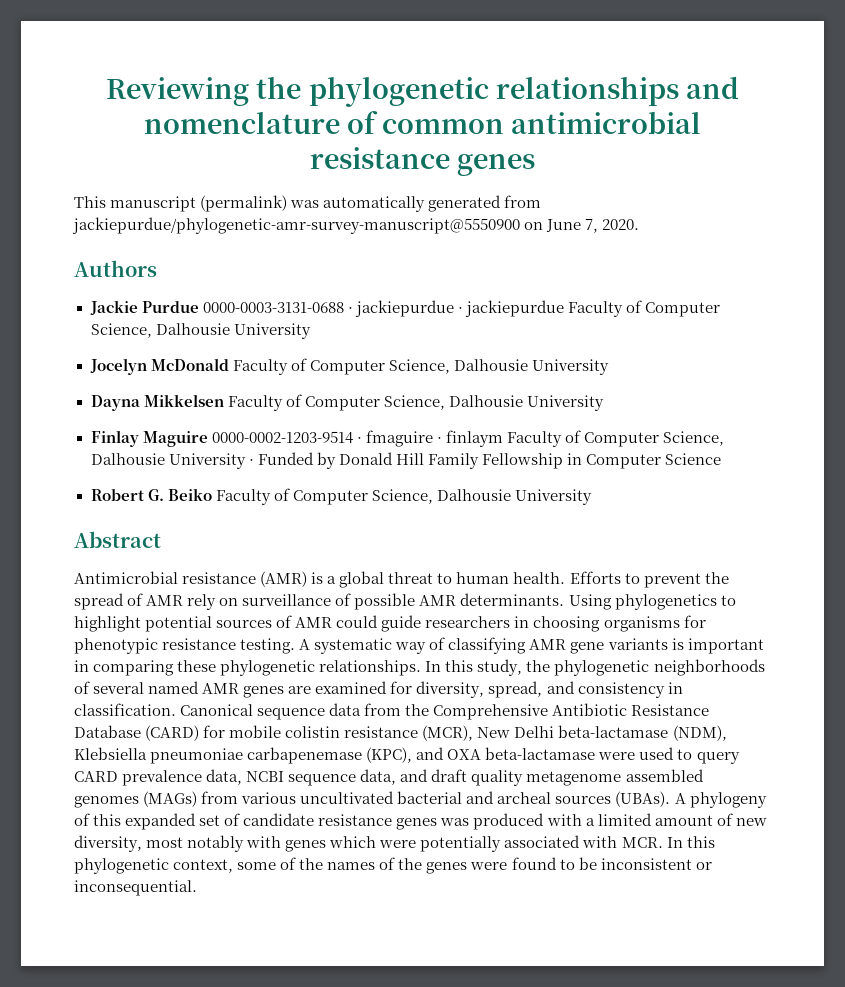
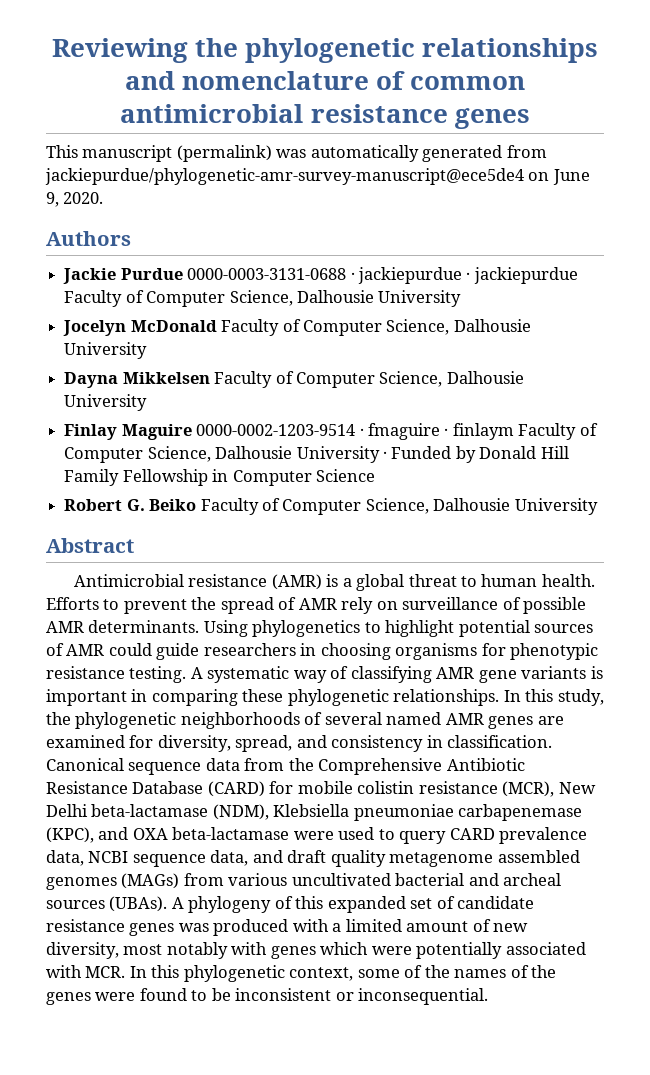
- This manuscript (permalink) was automatically generated from jackiepurdue/phylogenetic-amr-survey-manuscript@5550900 on June 7, 2020.
+ This manuscript (permalink) was automatically generated from jackiepurdue/phylogenetic-amr-survey-manuscript@ece5de4 on June 9, 2020.

